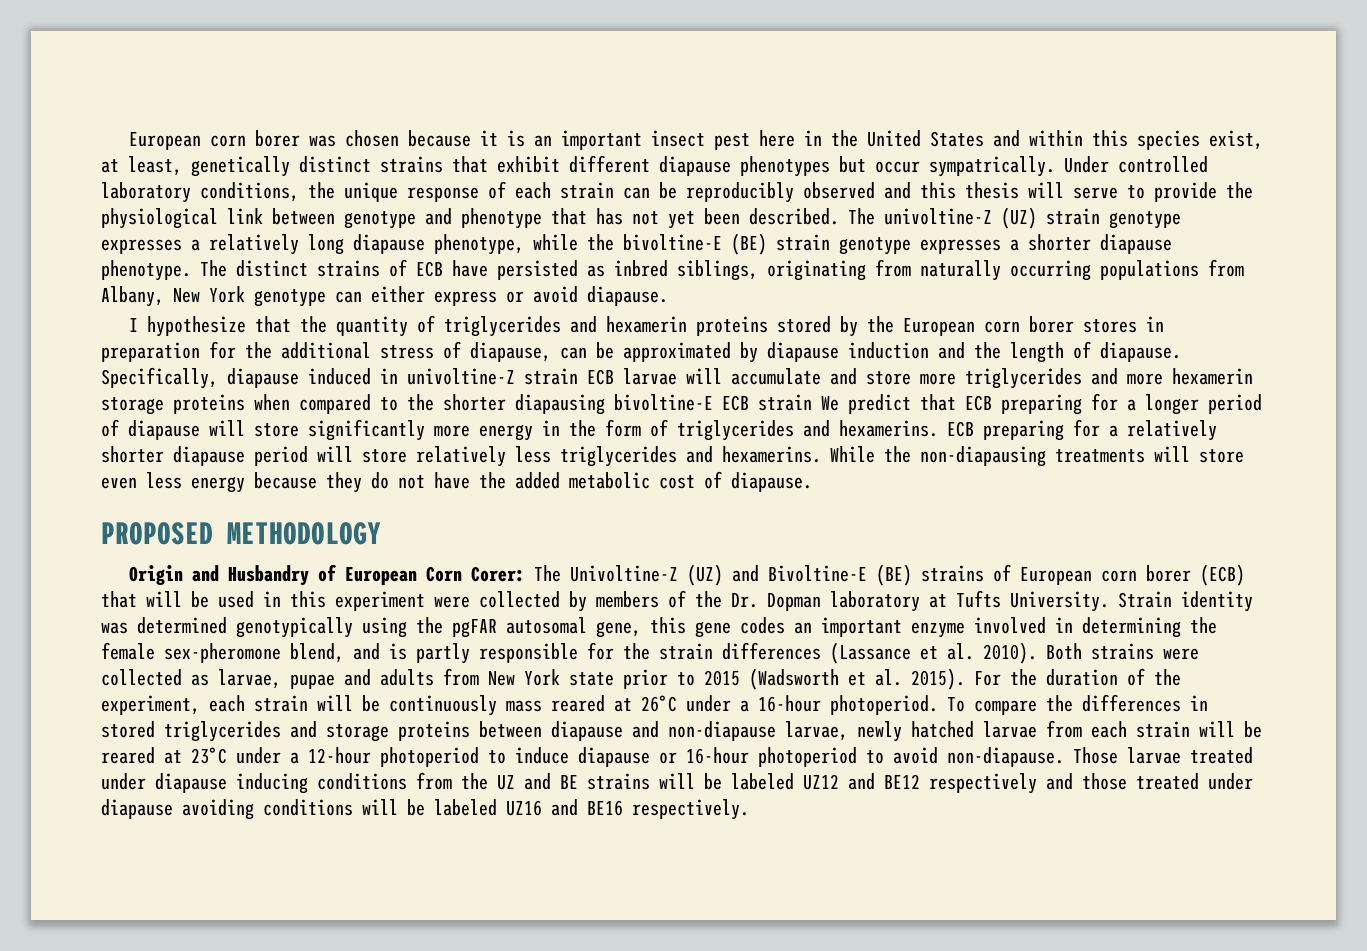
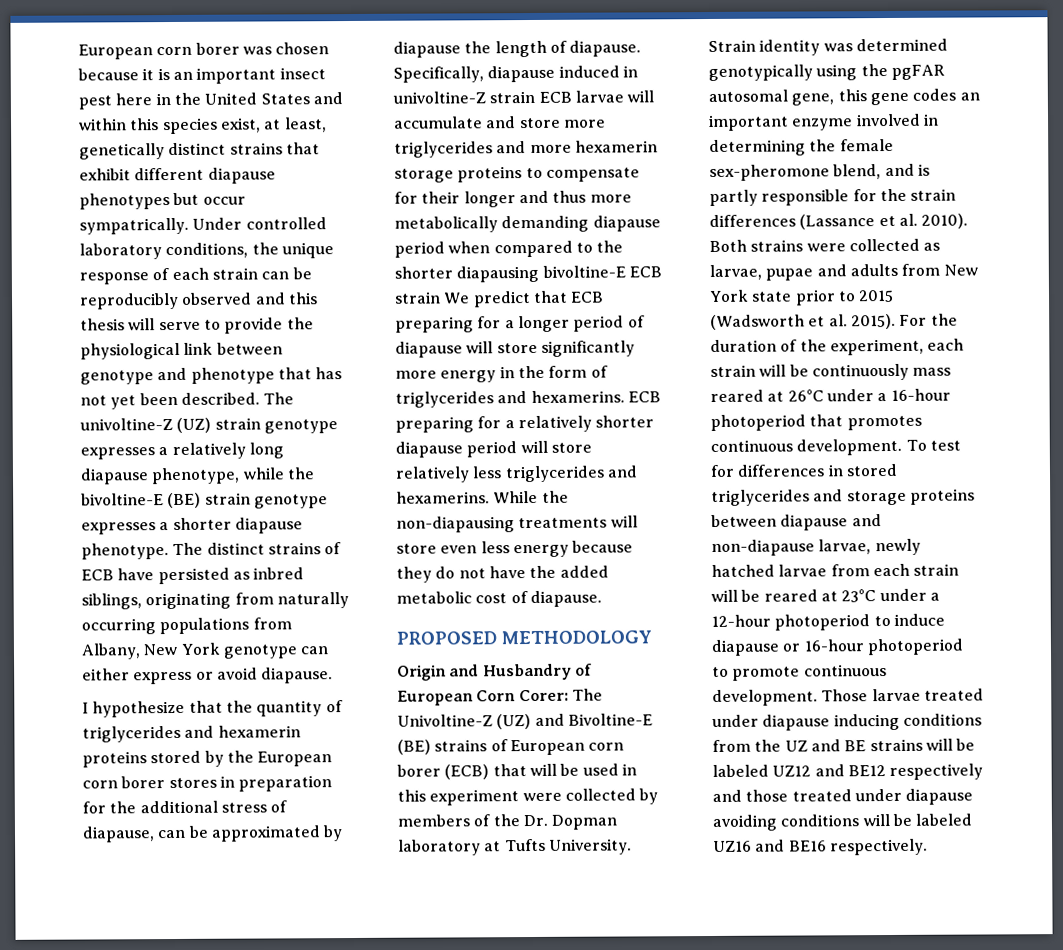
- I hypothesize that the quantity of triglycerides and hexamerin proteins stored by the European corn borer stores in preparation for the additional stress of diapause, can be approximated by diapause induction and the length of diapause.
+ I hypothesize that the quantity of triglycerides and hexamerin proteins stored by the European corn borer stores in preparation for the additional stress of diapause, can be approximated by diapause the length of diapause.
- Specifically, diapause induced in univoltine-Z strain ECB larvae will accumulate and store more triglycerides and more hexamerin storage proteins when compared to the shorter diapausing bivoltine-E ECB strain We predict that ECB preparing for a longer period of diapause will store significantly more energy in the form of triglycerides and hexamerins.
+ Specifically, diapause induced in univoltine-Z strain ECB larvae will accumulate and store more triglycerides and more hexamerin storage proteins to compensate for their longer and thus more metabolically demanding diapause period when compared to the shorter diapausing bivoltine-E ECB strain We predict that ECB preparing for a longer period of diapause will store significantly more energy in the form of triglycerides and hexamerins.
- For the duration of the experiment, each strain will be continuously mass reared at 26°C under a 16-hour photoperiod. To compare the differences in stored triglycerides and storage proteins between diapause and non-diapause larvae, newly hatched larvae from each strain will be reared at 23°C under a 12-hour photoperiod to induce diapause or 16-hour photoperiod to avoid non-diapause.
+ For the duration of the experiment, each strain will be continuously mass reared at 26°C under a 16-hour photoperiod that promotes continuous development. To test for differences in stored triglycerides and storage proteins between diapause and non-diapause larvae, newly hatched larvae from each strain will be reared at 23°C under a 12-hour photoperiod to induce diapause or 16-hour photoperiod to promote continuous development.

